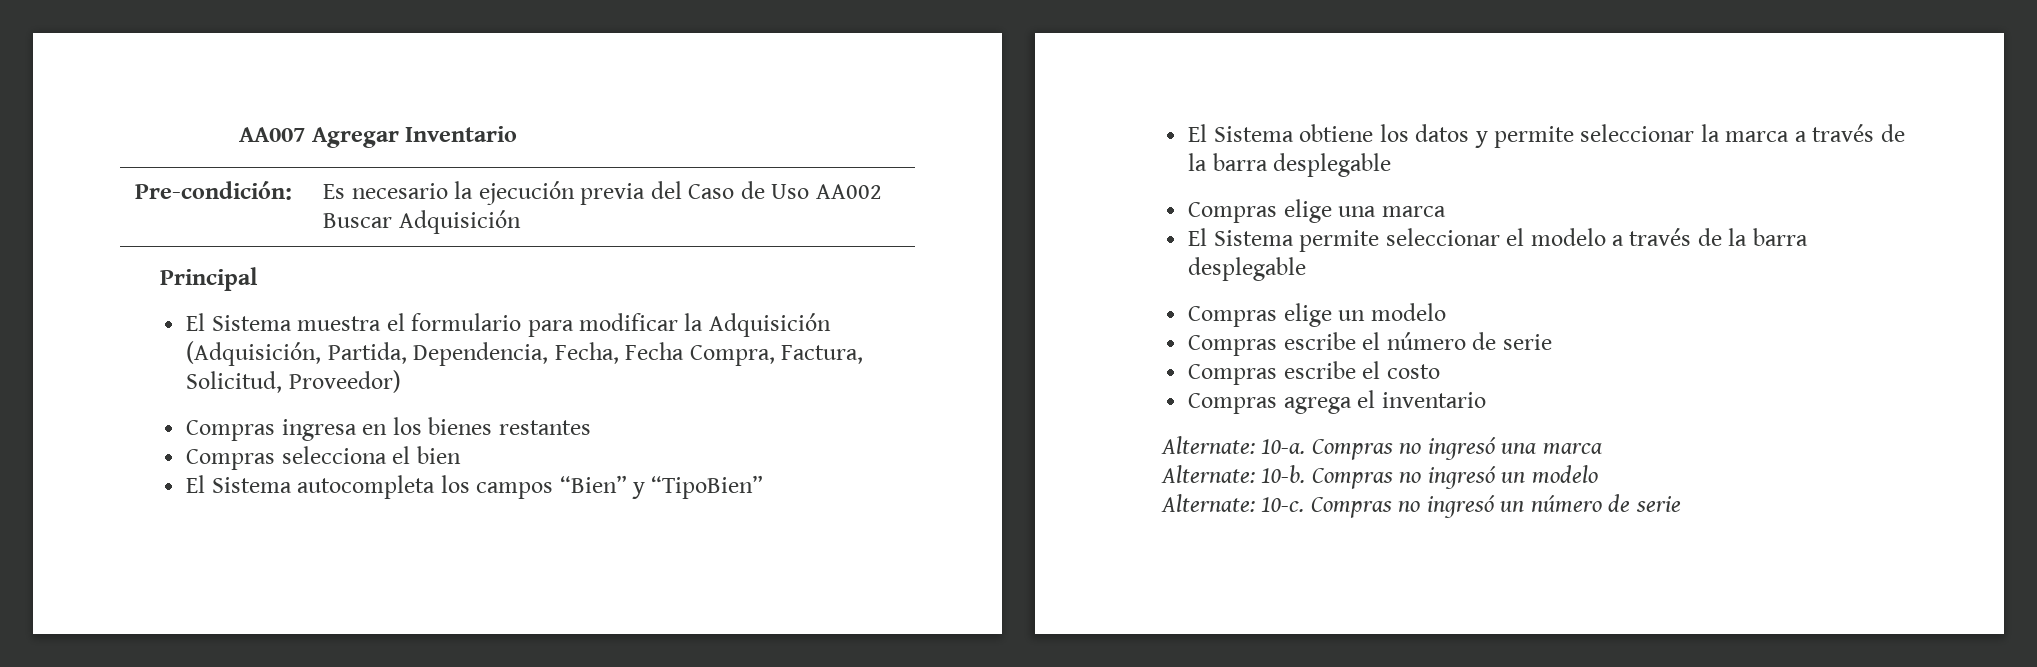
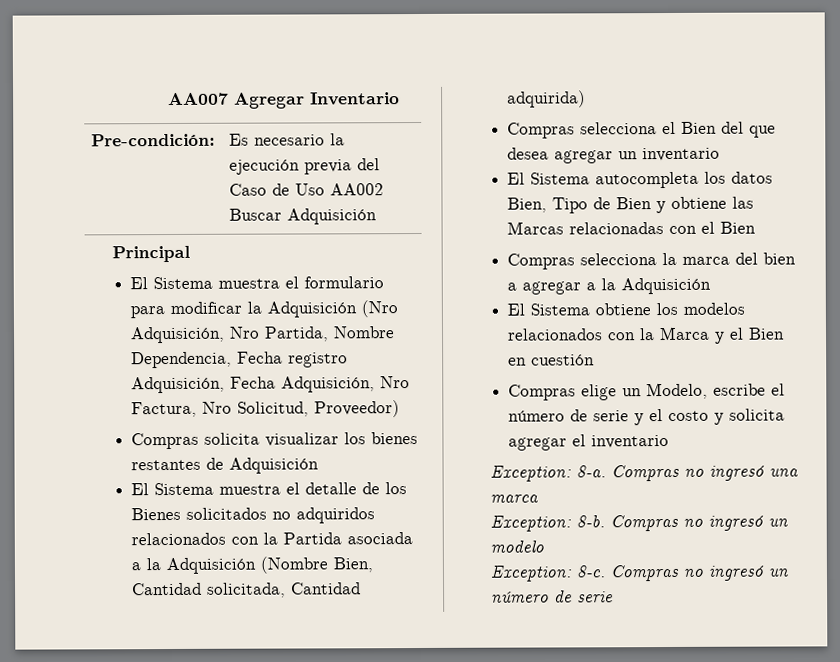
- El Sistema muestra el formulario para modificar la Adquisición (Adquisición, Partida, Dependencia, Fecha, Fecha Compra, Factura, Solicitud, Proveedor)
+ El Sistema muestra el formulario para modificar la Adquisición (Nro Adquisición, Nro Partida, Nombre Dependencia, Fecha registro Adquisición, Fecha Adquisición, Nro Factura, Nro Solicitud, Proveedor)
- Compras ingresa en los bienes restantes
- Compras selecciona el bien
- El Sistema autocompleta los campos “Bien” y “TipoBien”
- El Sistema obtiene los datos y permite seleccionar la marca a través de la barra desplegable
- Compras elige una marca
- El Sistema permite seleccionar el modelo a través de la barra desplegable
+ Compras solicita visualizar los bienes restantes de Adquisición
+ El Sistema muestra el detalle de los Bienes solicitados no adquiridos relacionados con la Partida asociada a la Adquisición (Nombre Bien, Cantidad solicitada, Cantidad adquirida)
+ Compras selecciona el Bien del que desea agregar un inventario
+ El Sistema autocompleta los datos Bien, Tipo de Bien y obtiene las Marcas relacionadas con el Bien
+ Compras selecciona la marca del bien a agregar a la Adquisición
+ El Sistema obtiene los modelos relacionados con la Marca y el Bien en cuestión
- Compras elige un modelo
- Compras escribe el número de serie
- Compras escribe el costo
- Compras agrega el inventario
+ Compras elige un Modelo, escribe el número de serie y el costo y solicita agregar el inventario
- Alternate: 10-a.
+ Exception: 8-a.
- Alternate: 10-b.
+ Exception: 8-b.
- Alternate: 10-c.
+ Exception: 8-c.

